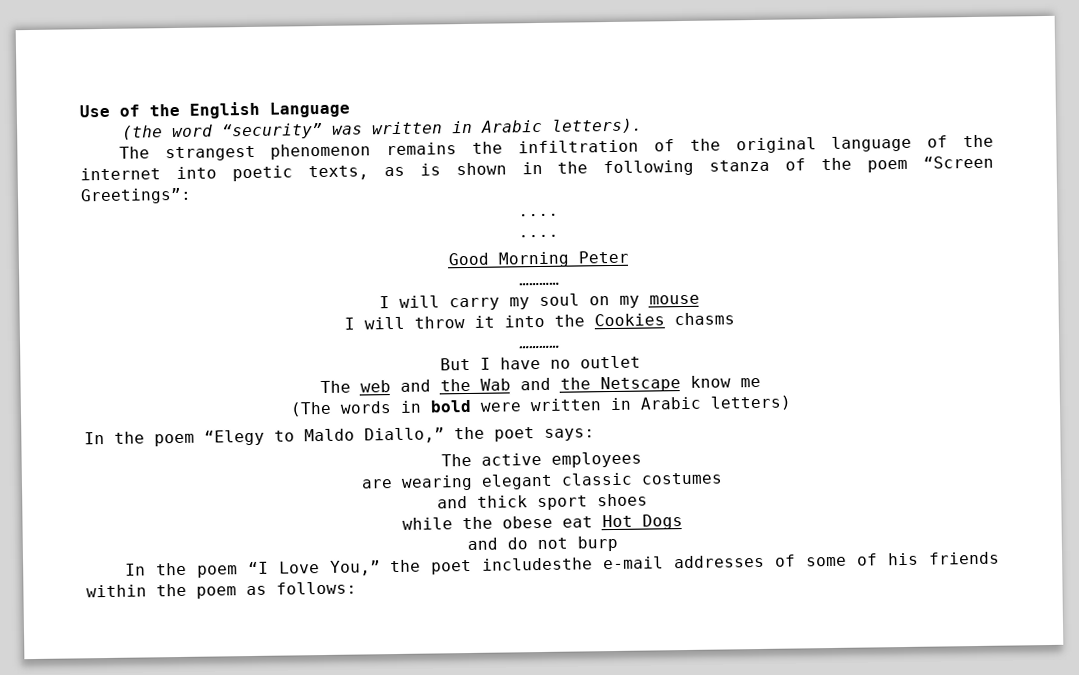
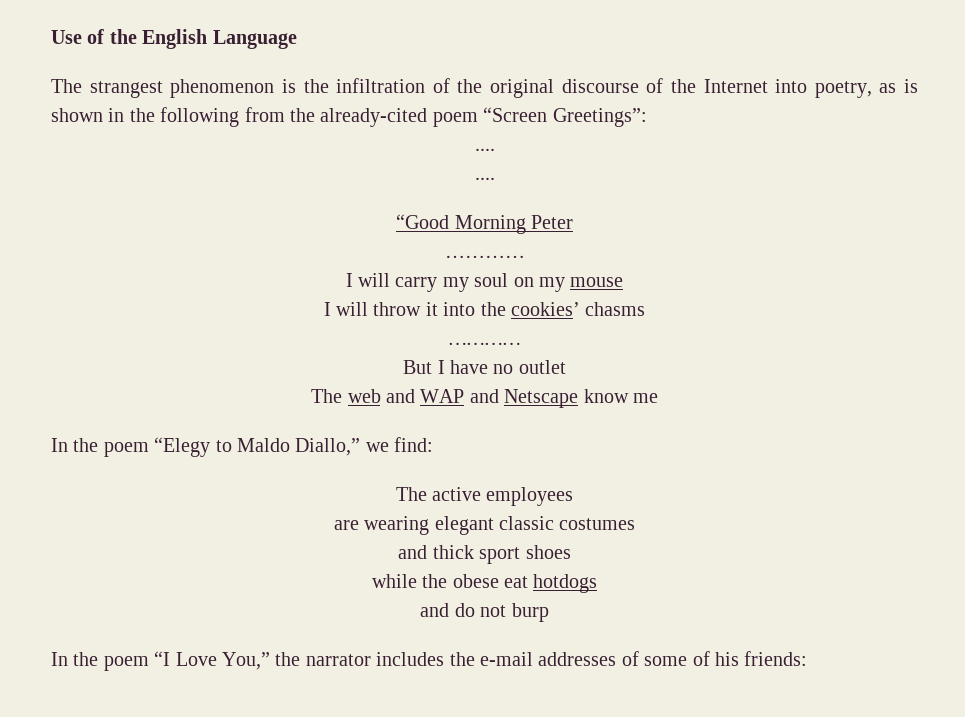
- (the word “security” was written in Arabic letters).
- The strangest phenomenon remains the infiltration of the original language of the internet into poetic texts, as is shown in the following stanza of the poem “Screen Greetings”:
+ The strangest phenomenon is the infiltration of the original discourse of the Internet into poetry, as is shown in the following from the already-cited poem “Screen Greetings”:
- Good Morning Peter
+ “Good Morning Peter
- I will throw it into the Cookies chasms
+ I will throw it into the cookies’ chasms
- The web and the Wab and the Netscape know me
+ The web and WAP and Netscape know me
- (The words in bold were written in Arabic letters)
- In the poem “Elegy to Maldo Diallo,” the poet says:
+ In the poem “Elegy to Maldo Diallo,” we find:
- while the obese eat Hot Dogs
+ while the obese eat hotdogs
- In the poem “I Love You,” the poet includesthe e-mail addresses of some of his friends within the poem as follows:
+ In the poem “I Love You,” the narrator includes the e-mail addresses of some of his friends:

